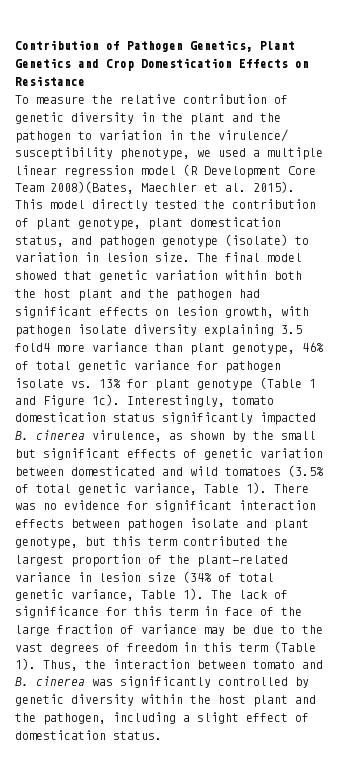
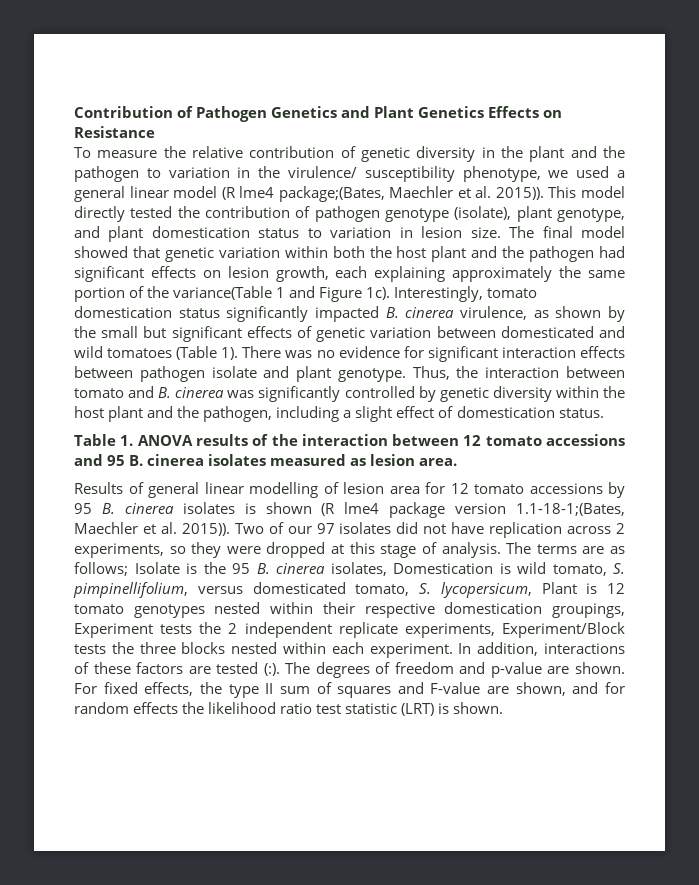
- Contribution of Pathogen Genetics, Plant Genetics and Crop Domestication Effects on Resistance
+ Contribution of Pathogen Genetics and Plant Genetics Effects on Resistance
- To measure the relative contribution of genetic diversity in the plant and the pathogen to variation in the virulence/ susceptibility phenotype, we used a multiple linear regression model (R Development Core Team 2008)(Bates, Maechler et al. 2015).
+ To measure the relative contribution of genetic diversity in the plant and the pathogen to variation in the virulence/ susceptibility phenotype, we used a general linear model (R lme4 package;(Bates, Maechler et al. 2015)).
- This model directly tested the contribution of plant genotype, plant domestication status, and pathogen genotype (isolate) to variation in lesion size.
+ This model directly tested the contribution of pathogen genotype (isolate), plant genotype, and plant domestication status to variation in lesion size.
- The final model showed that genetic variation within both the host plant and the pathogen had significant effects on lesion growth, with pathogen isolate diversity explaining 3.5 fold4 more variance than plant genotype, 46% of total genetic variance for pathogen isolate vs. 13% for plant genotype (Table 1 and Figure 1c).
+ The final model showed that genetic variation within both the host plant and the pathogen had significant effects on lesion growth, each explaining approximately the same portion of the variance(Table 1 and Figure 1c).
- Interestingly, tomato domestication status significantly impacted B. cinerea virulence, as shown by the small but significant effects of genetic variation between domesticated and wild tomatoes (3.5% of total genetic variance, Table 1).
+ Interestingly, tomato domestication status significantly impacted B. cinerea virulence, as shown by the small but significant effects of genetic variation between domesticated and wild tomatoes (Table 1).
- There was no evidence for significant interaction effects between pathogen isolate and plant genotype, but this term contributed the largest proportion of the plant-related variance in lesion size (34% of total genetic variance, Table 1). The lack of significance for this term in face of the large fraction of variance may be due to the vast degrees of freedom in this term (Table 1).
+ There was no evidence for significant interaction effects between pathogen isolate and plant genotype.
+ Table 1. ANOVA results of the interaction between 12 tomato accessions and 95 B. cinerea isolates measured as lesion area.
+ Results of general linear modelling of lesion area for 12 tomato accessions by 95 B. cinerea isolates is shown (R lme4 package version 1.1-18-1;(Bates, Maechler et al. 2015)). Two of our 97 isolates did not have replication across 2 experiments, so they were dropped at this stage of analysis. The terms are as follows; Isolate is the 95 B. cinerea isolates, Domestication is wild tomato, S. pimpinellifolium, versus domesticated tomato, S. lycopersicum, Plant is 12 tomato genotypes nested within their respective domestication groupings, Experiment tests the 2 independent replicate experiments, Experiment/Block tests the three blocks nested within each experiment. In addition, interactions of these factors are tested (:). The degrees of freedom and p-value are shown. For fixed effects, the type II sum of squares and F-value are shown, and for random effects the likelihood ratio test statistic (LRT) is shown.

